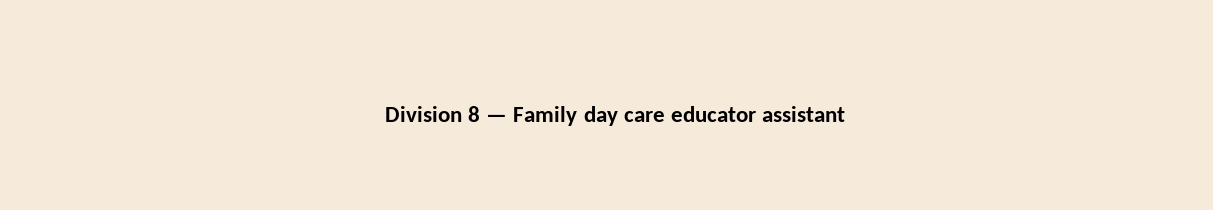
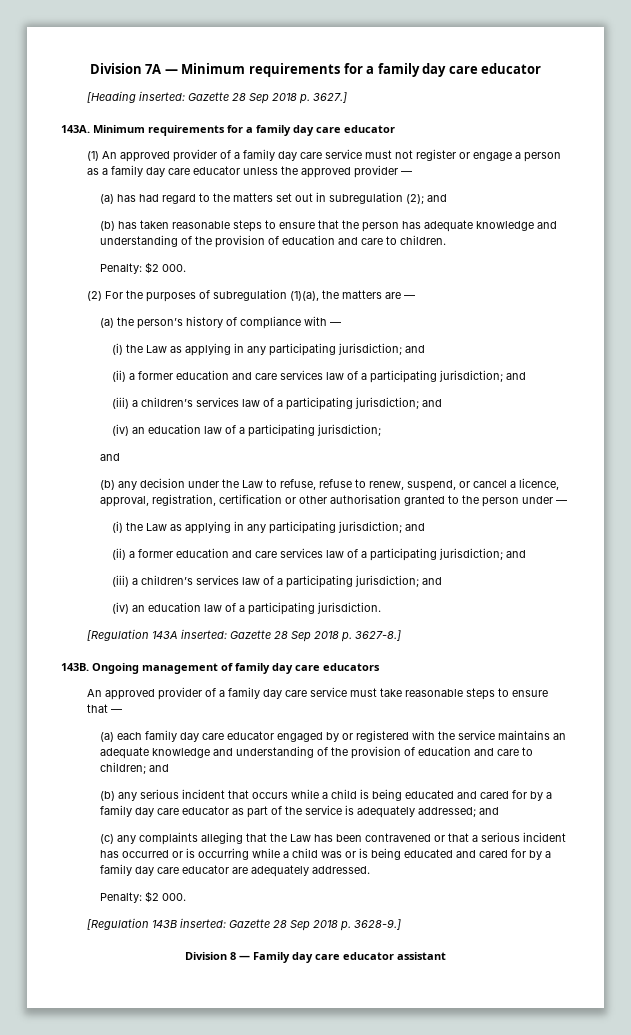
+ Division 7A — Minimum requirements for a family day care educator
+ [Heading inserted: Gazette 28 Sep 2018 p. 3627.]
+ 143A. Minimum requirements for a family day care educator
+ (1) An approved provider of a family day care service must not register or engage a person as a family day care educator unless the approved provider —
+ (a) has had regard to the matters set out in subregulation (2); and
+ (b) has taken reasonable steps to ensure that the person has adequate knowledge and understanding of the provision of education and care to children.
+ Penalty: $2 000.
+ (2) For the purposes of subregulation (1)(a), the matters are —
+ (a) the person’s history of compliance with —
+ (i) the Law as applying in any participating jurisdiction; and
+ (ii) a former education and care services law of a participating jurisdiction; and
+ (iii) a children’s services law of a participating jurisdiction; and
+ (iv) an education law of a participating jurisdiction;
+ and
+ (b) any decision under the Law to refuse, refuse to renew, suspend, or cancel a licence, approval, registration, certification or other authorisation granted to the person under —
+ (i) the Law as applying in any participating jurisdiction; and
+ (ii) a former education and care services law of a participating jurisdiction; and
+ (iii) a children’s services law of a participating jurisdiction; and
+ (iv) an education law of a participating jurisdiction.
+ [Regulation 143A inserted: Gazette 28 Sep 2018 p. 3627-8.]
+ 143B. Ongoing management of family day care educators
+ An approved provider of a family day care service must take reasonable steps to ensure that —
+ (a) each family day care educator engaged by or registered with the service maintains an adequate knowledge and understanding of the provision of education and care to children; and
+ (b) any serious incident that occurs while a child is being educated and cared for by a family day care educator as part of the service is adequately addressed; and
+ (c) any complaints alleging that the Law has been contravened or that a serious incident has occurred or is occurring while a child was or is being educated and cared for by a family day care educator are adequately addressed.
+ Penalty: $2 000.
+ [Regulation 143B inserted: Gazette 28 Sep 2018 p. 3628-9.]

